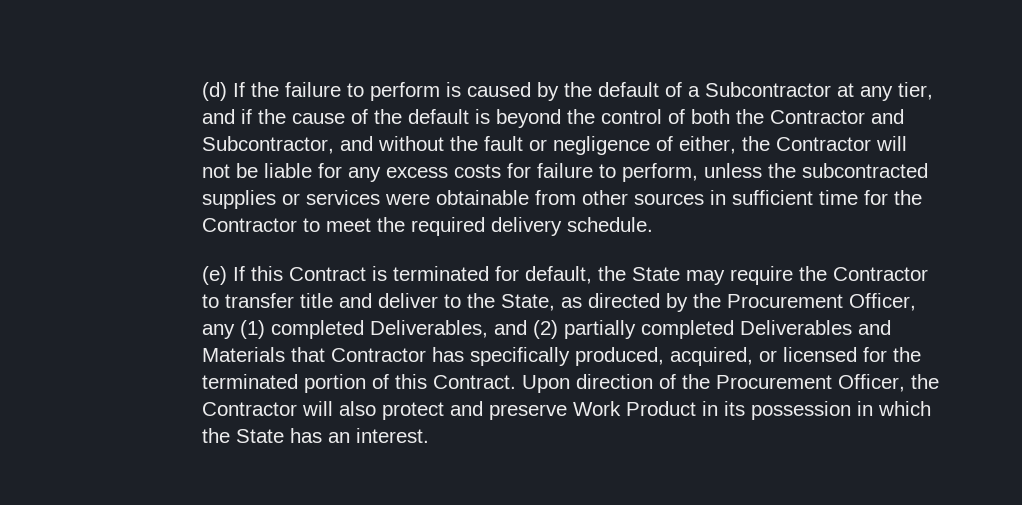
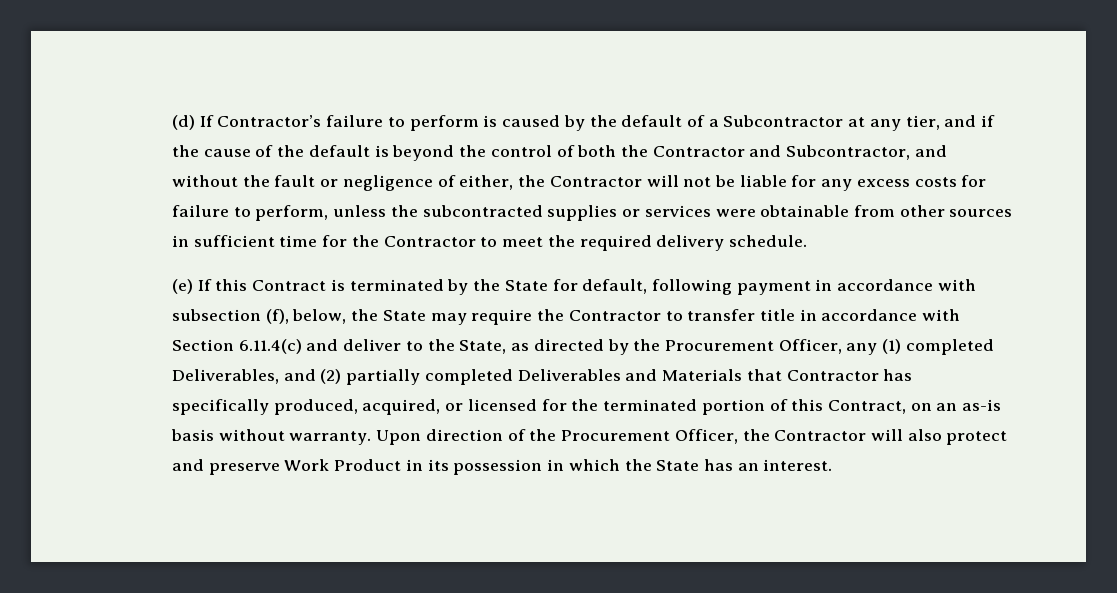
- (d) If the failure to perform is caused by the default of a Subcontractor at any tier, and if the cause of the default is beyond the control of both the Contractor and Subcontractor, and without the fault or negligence of either, the Contractor will not be liable for any excess costs for failure to perform, unless the subcontracted supplies or services were obtainable from other sources in sufficient time for the Contractor to meet the required delivery schedule.
+ (d) If Contractor’s failure to perform is caused by the default of a Subcontractor at any tier, and if the cause of the default is beyond the control of both the Contractor and Subcontractor, and without the fault or negligence of either, the Contractor will not be liable for any excess costs for failure to perform, unless the subcontracted supplies or services were obtainable from other sources in sufficient time for the Contractor to meet the required delivery schedule.
- (e) If this Contract is terminated for default, the State may require the Contractor to transfer title and deliver to the State, as directed by the Procurement Officer, any (1) completed Deliverables, and (2) partially completed Deliverables and Materials that Contractor has specifically produced, acquired, or licensed for the terminated portion of this Contract.
+ (e) If this Contract is terminated by the State for default, following payment in accordance with subsection (f), below, the State may require the Contractor to transfer title in accordance with Section 6.11.4(c) and deliver to the State, as directed by the Procurement Officer, any (1) completed Deliverables, and (2) partially completed Deliverables and Materials that Contractor has specifically produced, acquired, or licensed for the terminated portion of this Contract, on an as-is basis without warranty.

